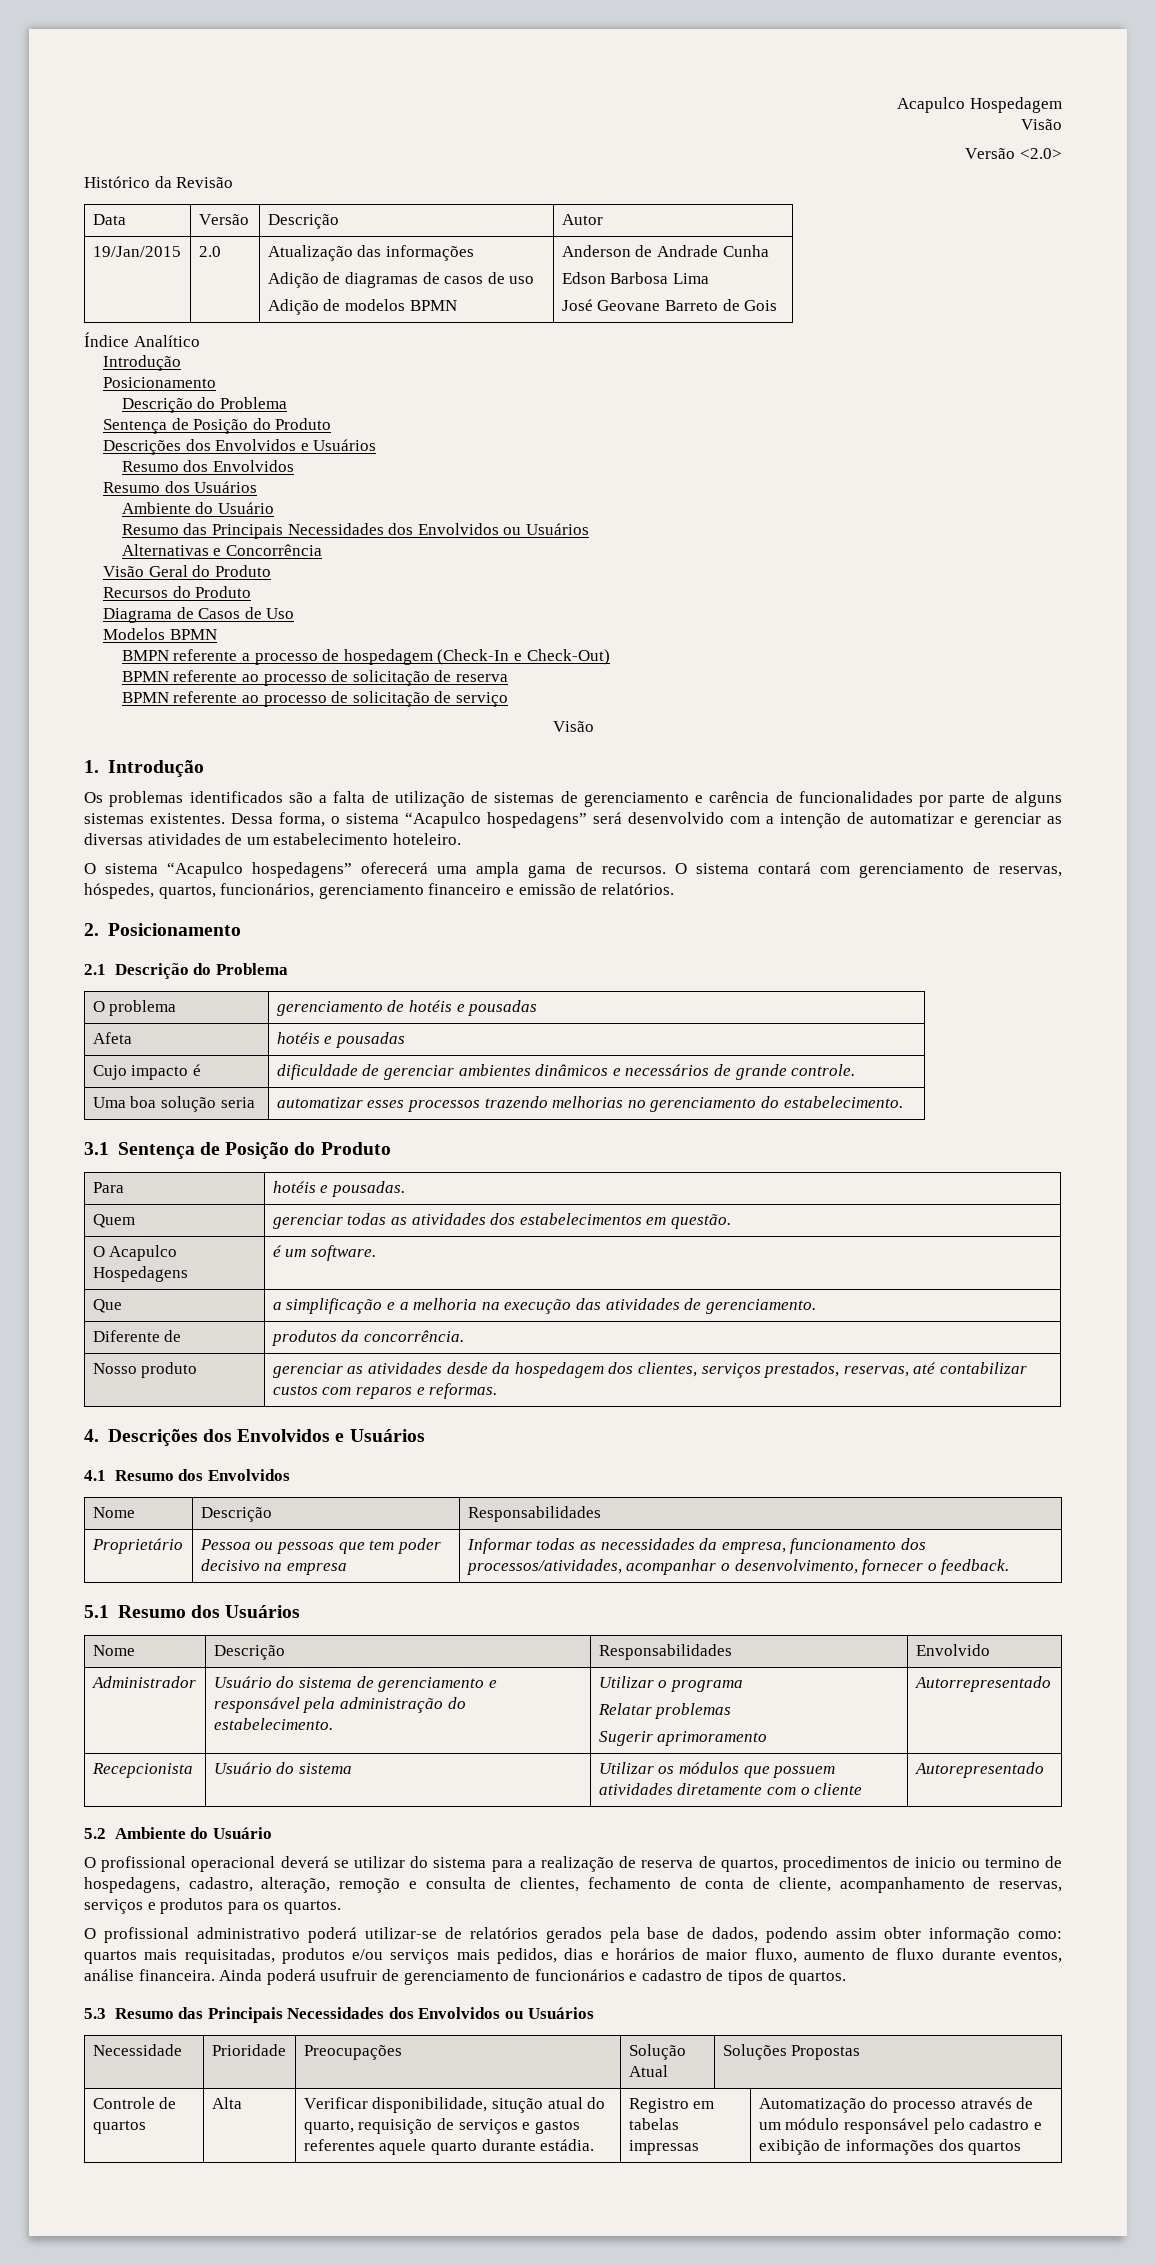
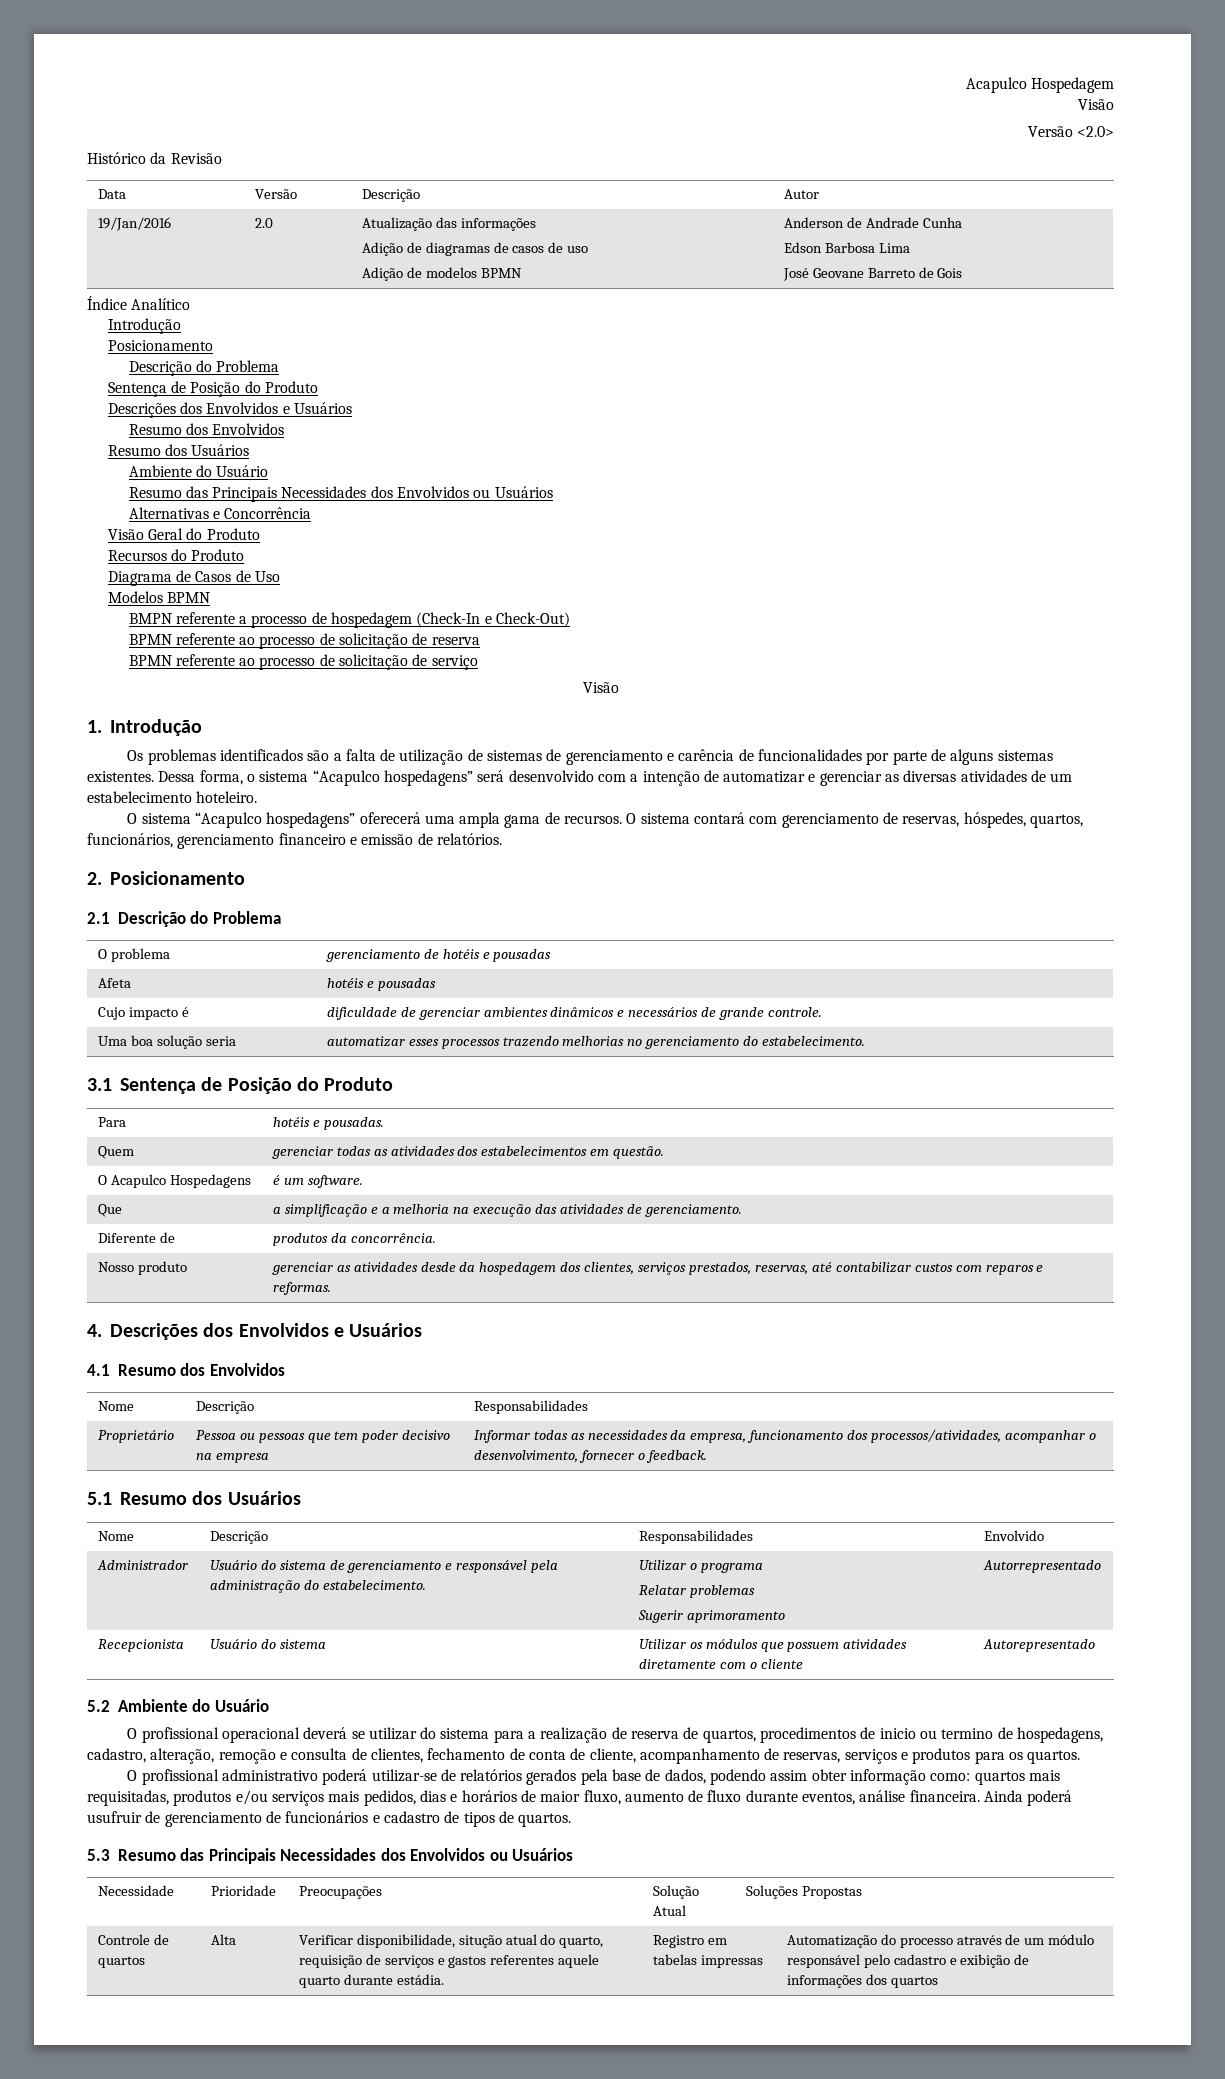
- 19/Jan/2015 | 2.0 | Atualização das informações
+ 19/Jan/2016 | 2.0 | Atualização das informações

